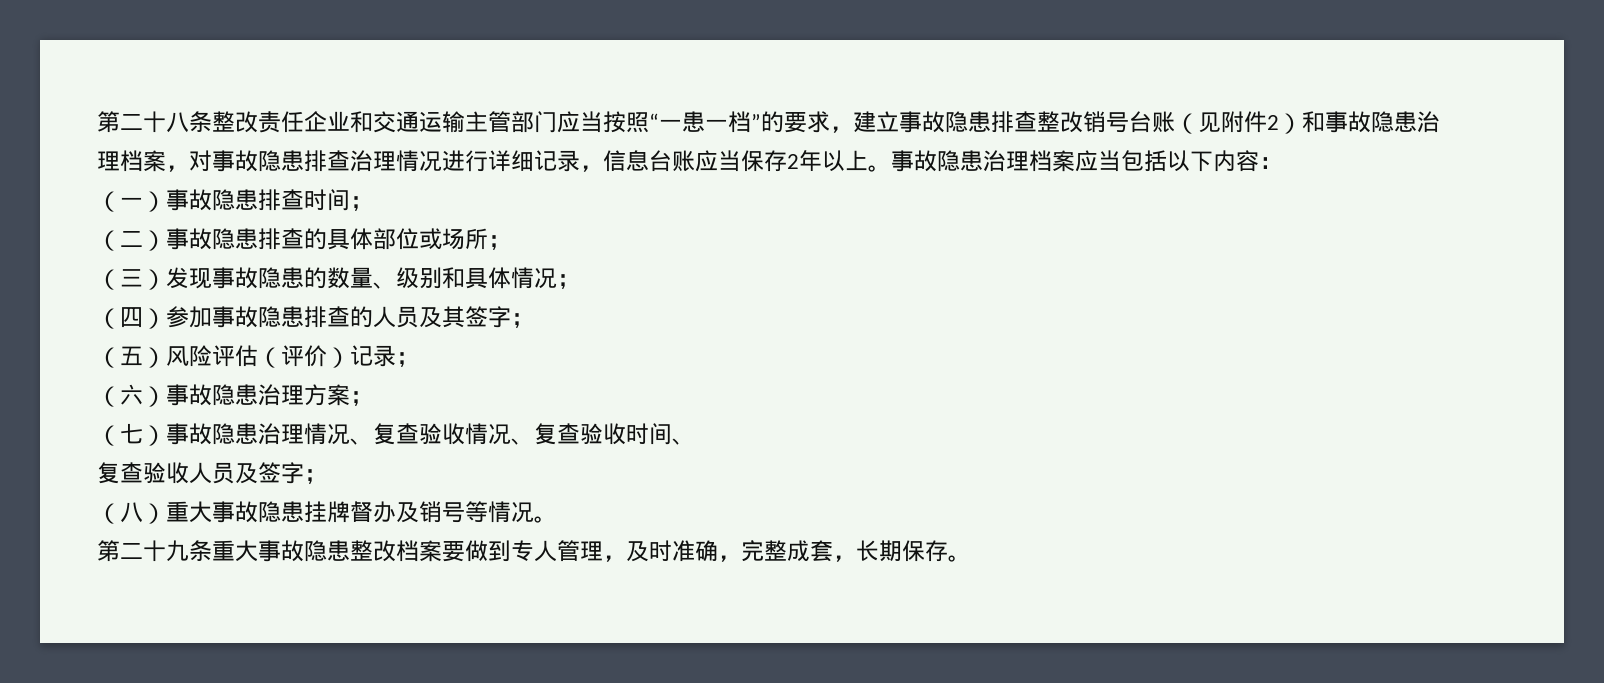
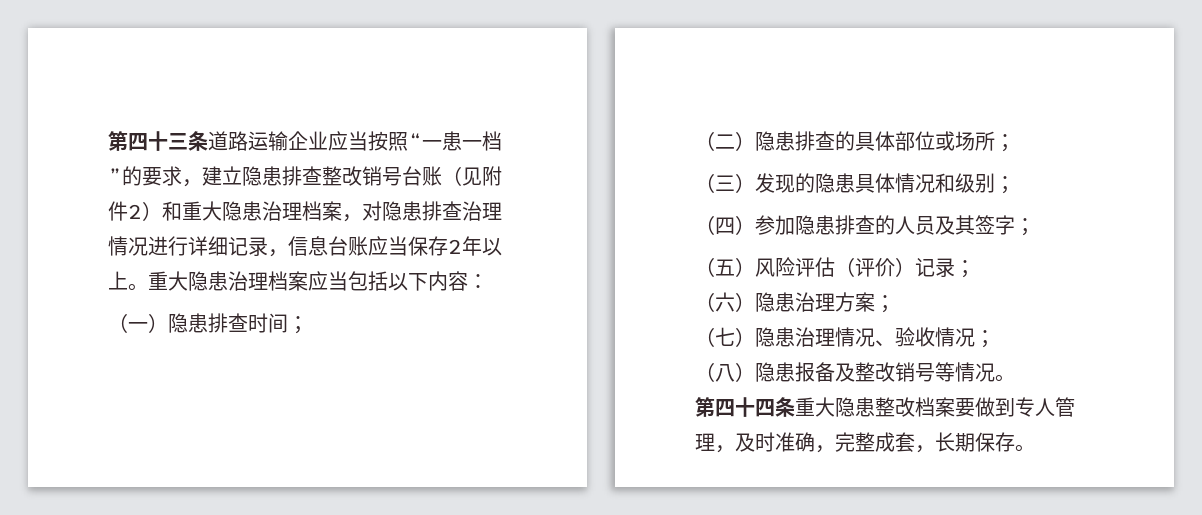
- 第二十八条整改责任企业和交通运输主管部门应当按照“一患一档”的要求，建立事故隐患排查整改销号台账（见附件2）和事故隐患治理档案，对事故隐患排查治理情况进行详细记录，信息台账应当保存2年以上。
+ 第四十三条道路运输企业应当按照“一患一档”的要求，建立隐患排查整改销号台账（见附件2）和重大隐患治理档案，对隐患排查治理情况进行详细记录，信息台账应当保存2年以上。
- 事故隐患治理档案应当包括以下内容：
+ 重大隐患治理档案应当包括以下内容：
- （一）事故隐患排查时间；
+ （一）隐患排查时间；
- （二）事故隐患排查的具体部位或场所；
+ （二）隐患排查的具体部位或场所；
- （三）发现事故隐患的数量、级别和具体情况；
+ （三）发现的隐患具体情况和级别；
- （四）参加事故隐患排查的人员及其签字；
+ （四）参加隐患排查的人员及其签字；
- （六）事故隐患治理方案；
+ （六）隐患治理方案；
- （七）事故隐患治理情况、复查验收情况、复查验收时间、
- 复查验收人员及签字；
- （八）重大事故隐患挂牌督办及销号等情况。
+ （七）隐患治理情况、验收情况；
+ （八）隐患报备及整改销号等情况。
- 第二十九条重大事故隐患整改档案要做到专人管理，及时准确，完整成套，长期保存。
+ 第四十四条重大隐患整改档案要做到专人管理，及时准确，完整成套，长期保存。

